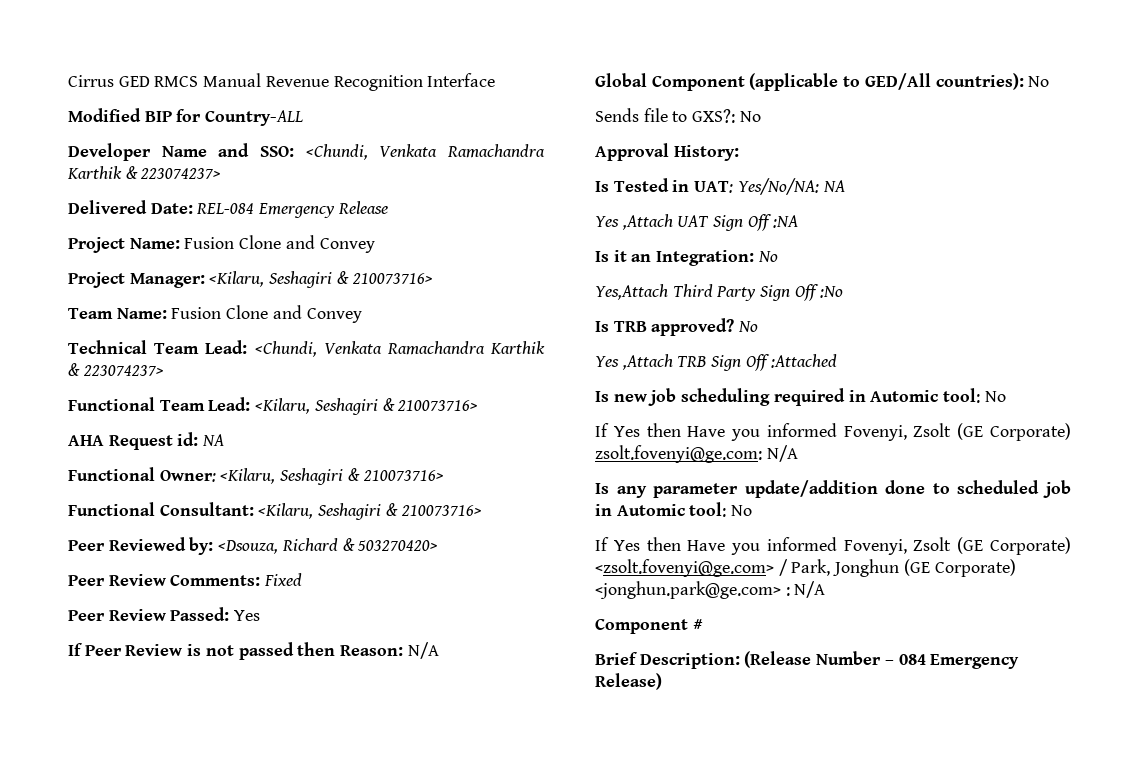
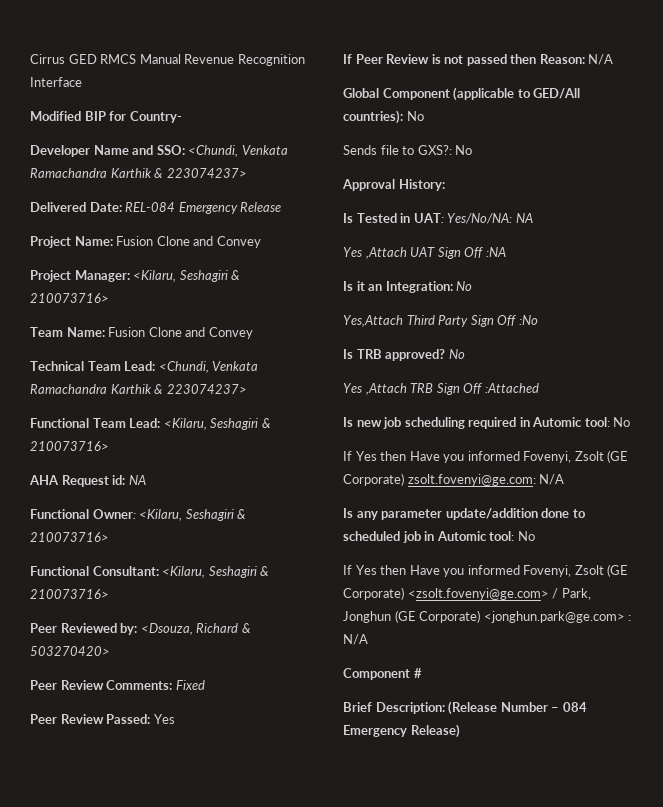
- Modified BIP for Country-ALL
+ Modified BIP for Country-

